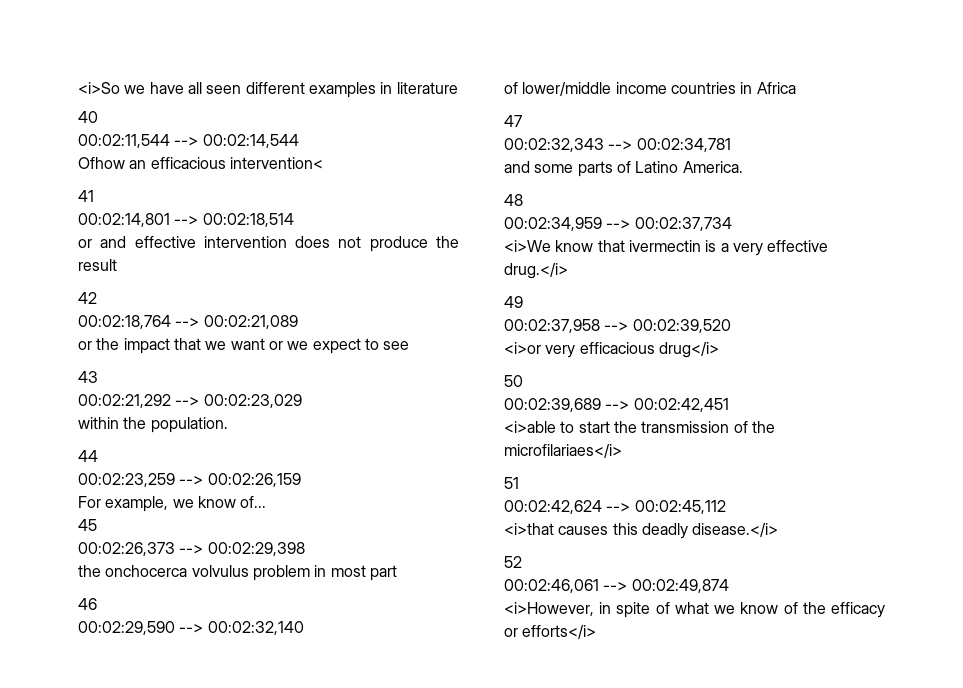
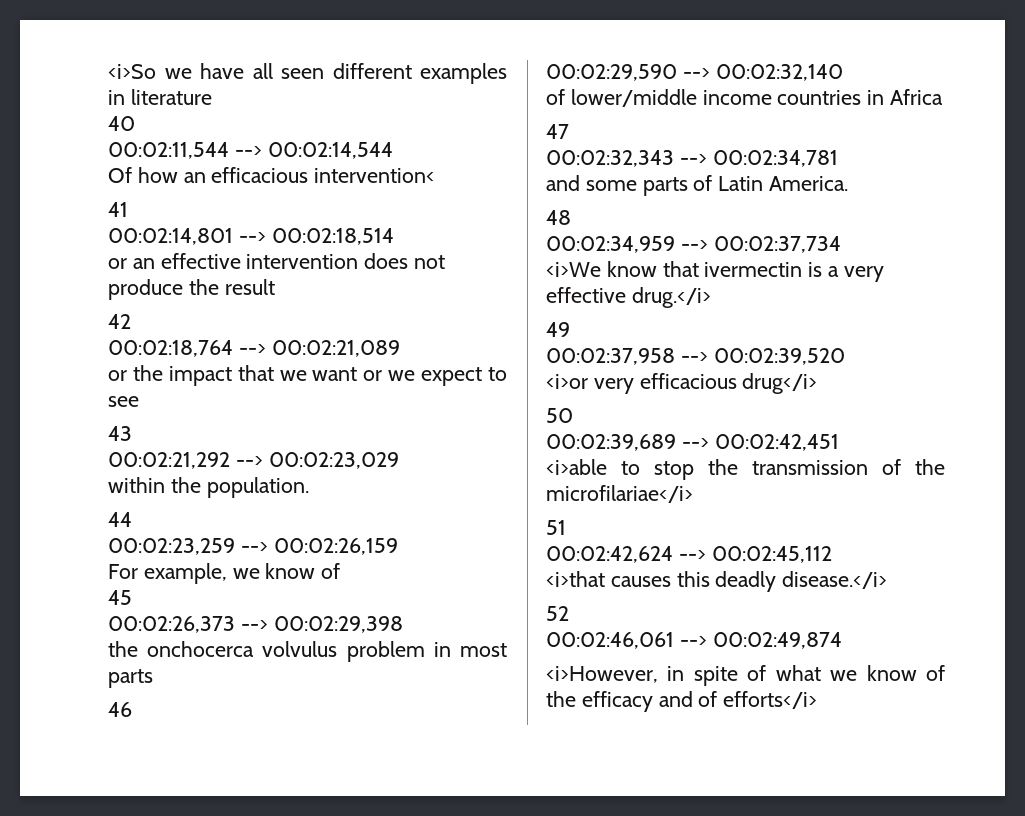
- Ofhow an efficacious intervention<
+ Of how an efficacious intervention<
- or and effective intervention does not produce the result
+ or an effective intervention does not produce the result
- For example, we know of...
+ For example, we know of
- the onchocerca volvulus problem in most part
+ the onchocerca volvulus problem in most parts
- and some parts of Latino America.
+ and some parts of Latin America.
- <i>able to start the transmission of the microfilariaes</i>
+ <i>able to stop the transmission of the microfilariae</i>
- <i>However, in spite of what we know of the efficacy or efforts</i>
+ <i>However, in spite of what we know of the efficacy and of efforts</i>

